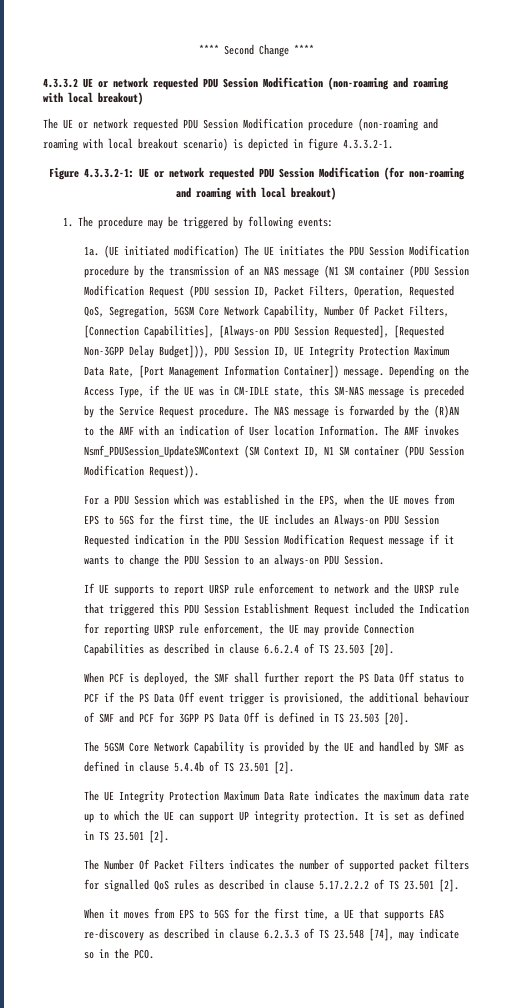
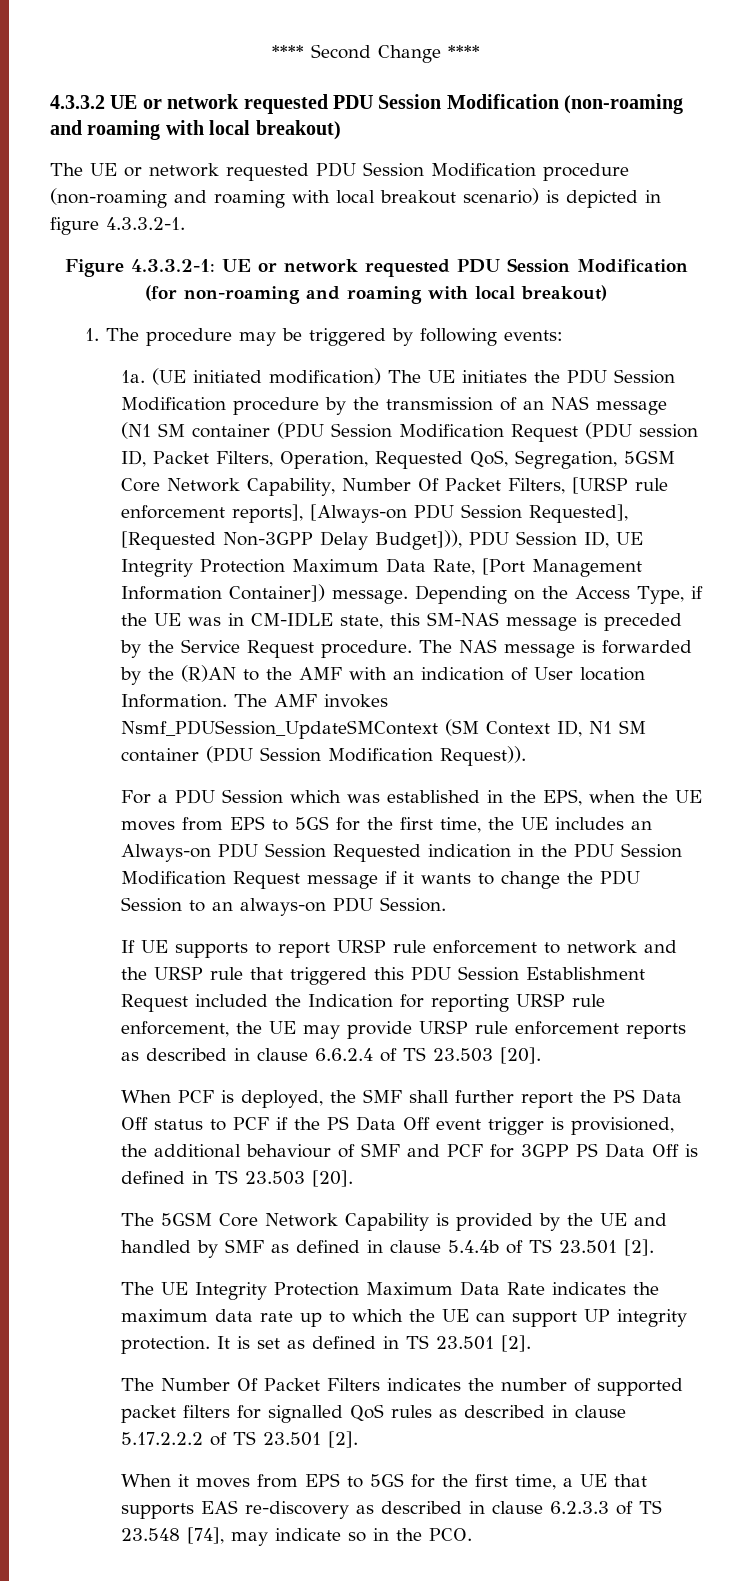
- (UE initiated modification) The UE initiates the PDU Session Modification procedure by the transmission of an NAS message (N1 SM container (PDU Session Modification Request (PDU session ID, Packet Filters, Operation, Requested QoS, Segregation, 5GSM Core Network Capability, Number Of Packet Filters, [Connection Capabilities], [Always-on PDU Session Requested], [Requested Non-3GPP Delay Budget])), PDU Session ID, UE Integrity Protection Maximum Data Rate, [Port Management Information Container]) message.
+ (UE initiated modification) The UE initiates the PDU Session Modification procedure by the transmission of an NAS message (N1 SM container (PDU Session Modification Request (PDU session ID, Packet Filters, Operation, Requested QoS, Segregation, 5GSM Core Network Capability, Number Of Packet Filters, [URSP rule enforcement reports], [Always-on PDU Session Requested], [Requested Non-3GPP Delay Budget])), PDU Session ID, UE Integrity Protection Maximum Data Rate, [Port Management Information Container]) message.
- If UE supports to report URSP rule enforcement to network and the URSP rule that triggered this PDU Session Establishment Request included the Indication for reporting URSP rule enforcement, the UE may provide Connection Capabilities as described in clause 6.6.2.4 of TS 23.503 [20].
+ If UE supports to report URSP rule enforcement to network and the URSP rule that triggered this PDU Session Establishment Request included the Indication for reporting URSP rule enforcement, the UE may provide URSP rule enforcement reports as described in clause 6.6.2.4 of TS 23.503 [20].

